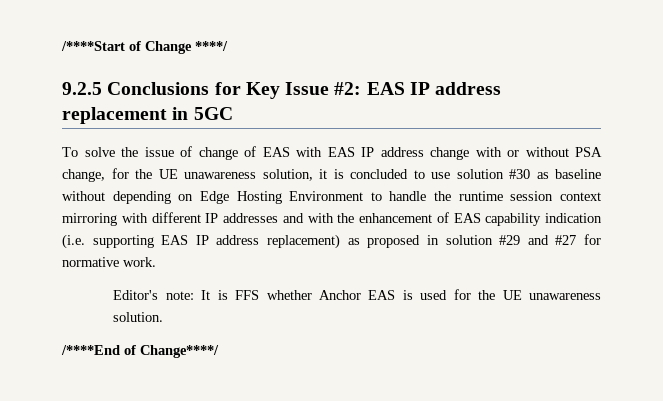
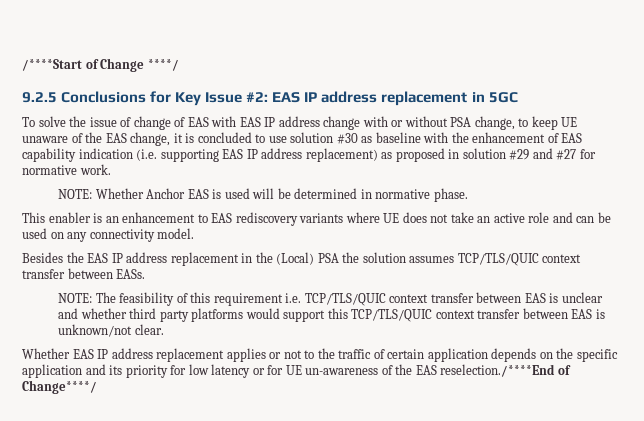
- To solve the issue of change of EAS with EAS IP address change with or without PSA change, for the UE unawareness solution, it is concluded to use solution #30 as baseline without depending on Edge Hosting Environment to handle the runtime session context mirroring with different IP addresses and with the enhancement of EAS capability indication (i.e. supporting EAS IP address replacement) as proposed in solution #29 and #27 for normative work.
+ To solve the issue of change of EAS with EAS IP address change with or without PSA change, to keep UE unaware of the EAS change, it is concluded to use solution #30 as baseline with the enhancement of EAS capability indication (i.e. supporting EAS IP address replacement) as proposed in solution #29 and #27 for normative work.
- Editor's note: It is FFS whether Anchor EAS is used for the UE unawareness solution.
- /****End of Change****/
+ NOTE: Whether Anchor EAS is used will be determined in normative phase.
+ This enabler is an enhancement to EAS rediscovery variants where UE does not take an active role and can be used on any connectivity model.
+ Besides the EAS IP address replacement in the (Local) PSA the solution assumes TCP/TLS/QUIC context transfer between EASs.
+ NOTE: The feasibility of this requirement i.e. TCP/TLS/QUIC context transfer between EAS is unclear and whether third party platforms would support this TCP/TLS/QUIC context transfer between EAS is unknown/not clear.
+ Whether EAS IP address replacement applies or not to the traffic of certain application depends on the specific application and its priority for low latency or for UE un-awareness of the EAS reselection./****End of Change****/

